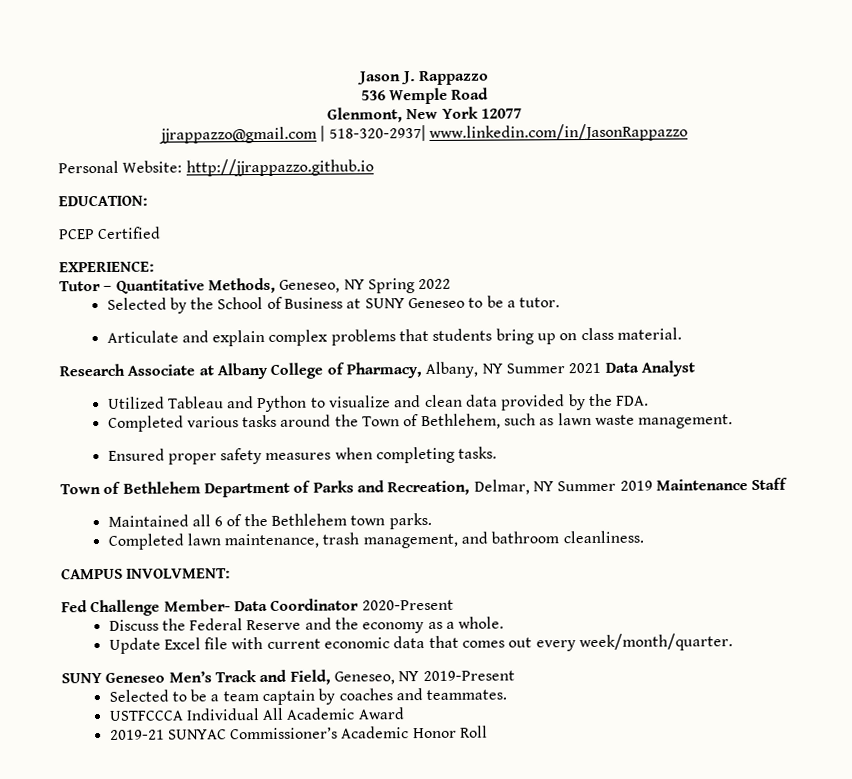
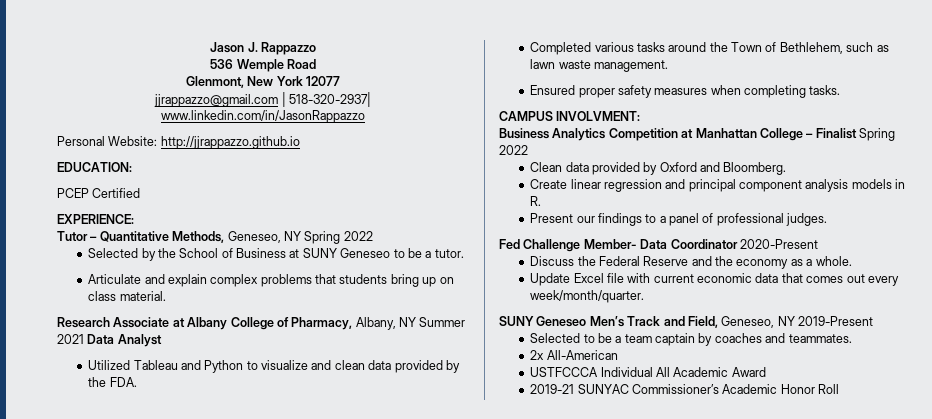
- Town of Bethlehem Department of Parks and Recreation, Delmar, NY Summer 2019 Maintenance Staff
- Maintained all 6 of the Bethlehem town parks.
- Completed lawn maintenance, trash management, and bathroom cleanliness.
  CAMPUS INVOLVMENT:
+ Business Analytics Competition at Manhattan College – Finalist Spring 2022
+ Clean data provided by Oxford and Bloomberg.
+ Create linear regression and principal component analysis models in R.
+ Present our findings to a panel of professional judges.
+ 2x All-American

